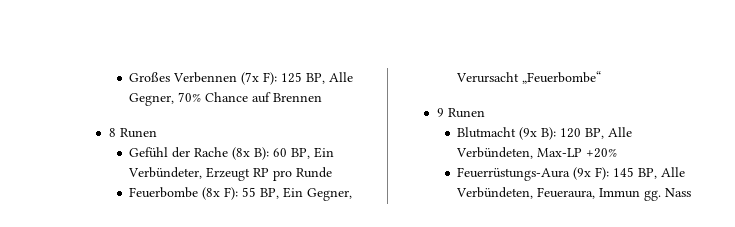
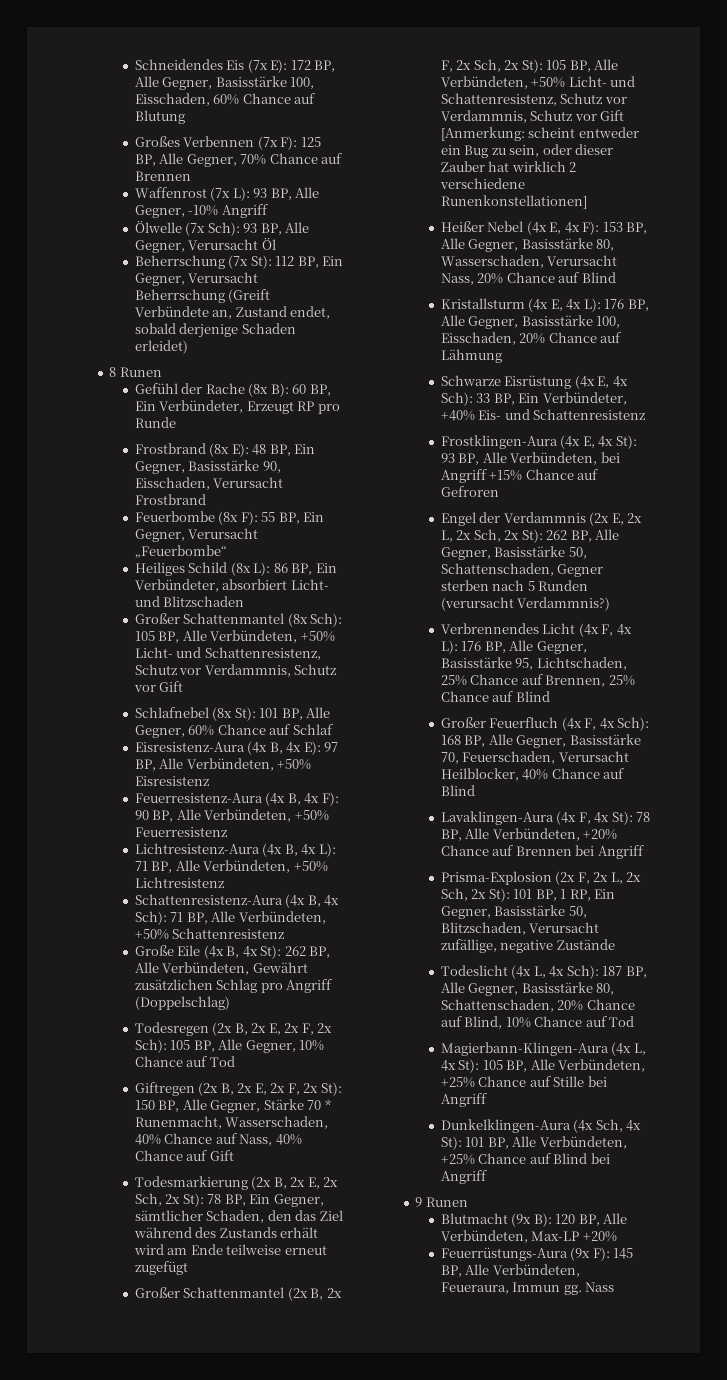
+ Schneidendes Eis (7x E): 172 BP, Alle Gegner, Basisstärke 100, Eisschaden, 60% Chance auf Blutung
+ Waffenrost (7x L): 93 BP, Alle Gegner, -10% Angriff
+ Ölwelle (7x Sch): 93 BP, Alle Gegner, Verursacht Öl
+ Beherrschung (7x St): 112 BP, Ein Gegner, Verursacht Beherrschung (Greift Verbündete an, Zustand endet, sobald derjenige Schaden erleidet)
+ Frostbrand (8x E): 48 BP, Ein Gegner, Basisstärke 90, Eisschaden, Verursacht Frostbrand
+ Heiliges Schild (8x L): 86 BP, Ein Verbündeter, absorbiert Licht- und Blitzschaden
+ Großer Schattenmantel (8x Sch): 105 BP, Alle Verbündeten, +50% Licht- und Schattenresistenz, Schutz vor Verdammnis, Schutz vor Gift
+ Schlafnebel (8x St): 101 BP, Alle Gegner, 60% Chance auf Schlaf
+ Eisresistenz-Aura (4x B, 4x E): 97 BP, Alle Verbündeten, +50% Eisresistenz
+ Feuerresistenz-Aura (4x B, 4x F): 90 BP, Alle Verbündeten, +50% Feuerresistenz
+ Lichtresistenz-Aura (4x B, 4x L): 71 BP, Alle Verbündeten, +50% Lichtresistenz
+ Schattenresistenz-Aura (4x B, 4x Sch): 71 BP, Alle Verbündeten, +50% Schattenresistenz
+ Große Eile (4x B, 4x St): 262 BP, Alle Verbündeten, Gewährt zusätzlichen Schlag pro Angriff (Doppelschlag)
+ Todesregen (2x B, 2x E, 2x F, 2x Sch): 105 BP, Alle Gegner, 10% Chance auf Tod
+ Giftregen (2x B, 2x E, 2x F, 2x St): 150 BP, Alle Gegner, Stärke 70 * Runenmacht, Wasserschaden, 40% Chance auf Nass, 40% Chance auf Gift
+ Todesmarkierung (2x B, 2x E, 2x Sch, 2x St): 78 BP, Ein Gegner, sämtlicher Schaden, den das Ziel während des Zustands erhält wird am Ende teilweise erneut zugefügt
+ Großer Schattenmantel (2x B, 2x F, 2x Sch, 2x St): 105 BP, Alle Verbündeten, +50% Licht- und Schattenresistenz, Schutz vor Verdammnis, Schutz vor Gift [Anmerkung: scheint entweder ein Bug zu sein, oder dieser Zauber hat wirklich 2 verschiedene Runenkonstellationen]
+ Heißer Nebel (4x E, 4x F): 153 BP, Alle Gegner, Basisstärke 80, Wasserschaden, Verursacht Nass, 20% Chance auf Blind
+ Kristallsturm (4x E, 4x L): 176 BP, Alle Gegner, Basisstärke 100, Eisschaden, 20% Chance auf Lähmung
+ Schwarze Eisrüstung (4x E, 4x Sch): 33 BP, Ein Verbündeter, +40% Eis- und Schattenresistenz
+ Frostklingen-Aura (4x E, 4x St): 93 BP, Alle Verbündeten, bei Angriff +15% Chance auf Gefroren
+ Engel der Verdammnis (2x E, 2x L, 2x Sch, 2x St): 262 BP, Alle Gegner, Basisstärke 50, Schattenschaden, Gegner sterben nach 5 Runden (verursacht Verdammnis?)
+ Verbrennendes Licht (4x F, 4x L): 176 BP, Alle Gegner, Basisstärke 95, Lichtschaden, 25% Chance auf Brennen, 25% Chance auf Blind
+ Großer Feuerfluch (4x F, 4x Sch): 168 BP, Alle Gegner, Basisstärke 70, Feuerschaden, Verursacht Heilblocker, 40% Chance auf Blind
+ Lavaklingen-Aura (4x F, 4x St): 78 BP, Alle Verbündeten, +20% Chance auf Brennen bei Angriff
+ Prisma-Explosion (2x F, 2x L, 2x Sch, 2x St): 101 BP, 1 RP, Ein Gegner, Basisstärke 50, Blitzschaden, Verursacht zufällige, negative Zustände
+ Todeslicht (4x L, 4x Sch): 187 BP, Alle Gegner, Basisstärke 80, Schattenschaden, 20% Chance auf Blind, 10% Chance auf Tod
+ Magierbann-Klingen-Aura (4x L, 4x St): 105 BP, Alle Verbündeten, +25% Chance auf Stille bei Angriff
+ Dunkelklingen-Aura (4x Sch, 4x St): 101 BP, Alle Verbündeten, +25% Chance auf Blind bei Angriff

